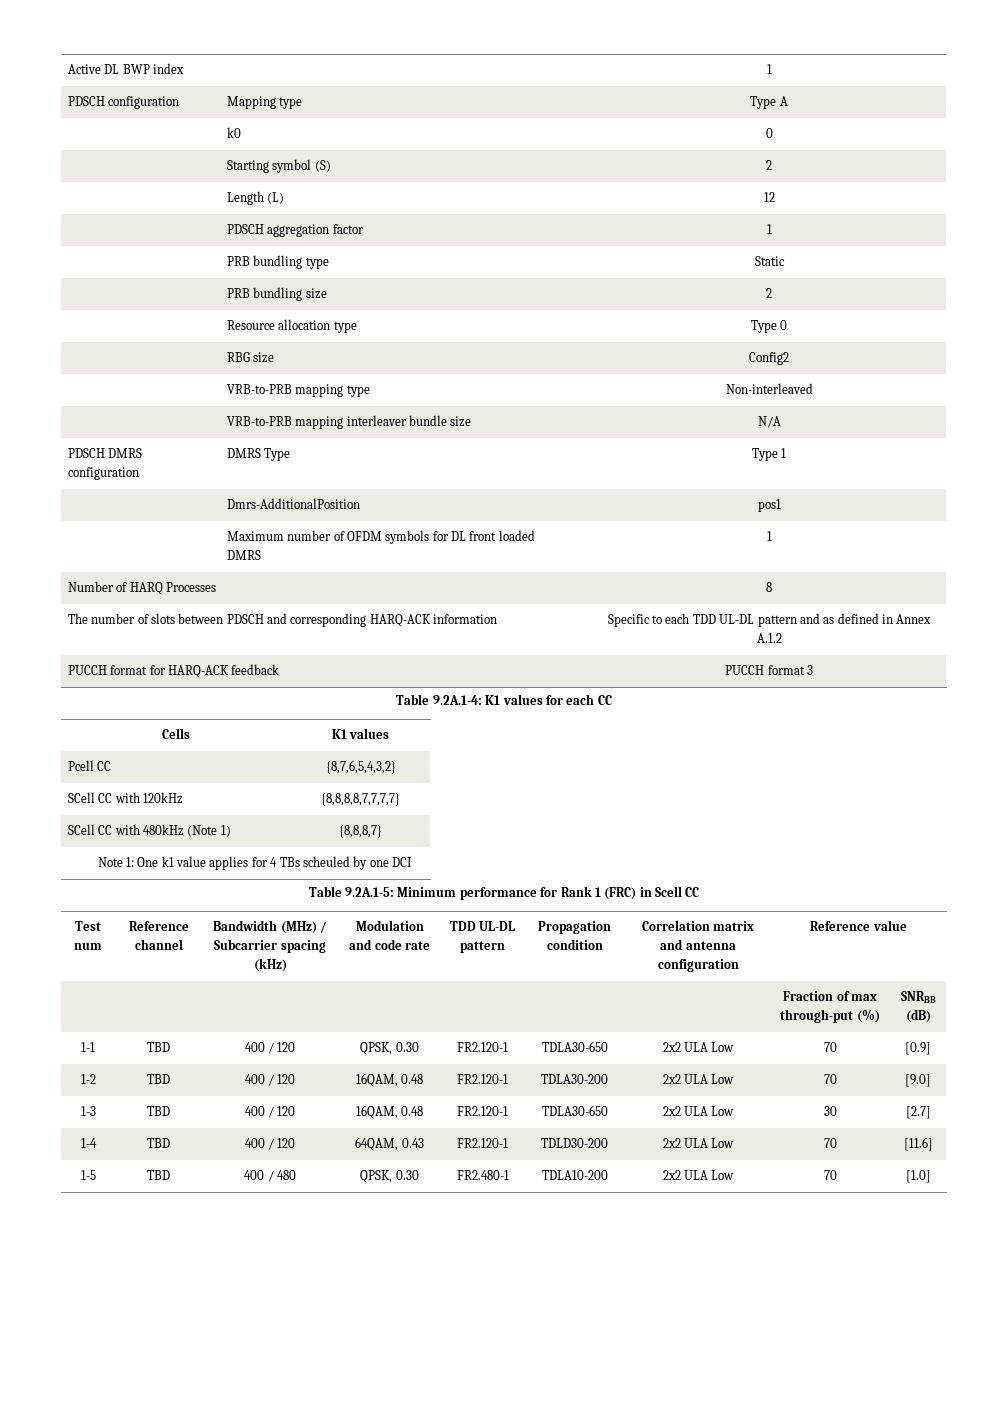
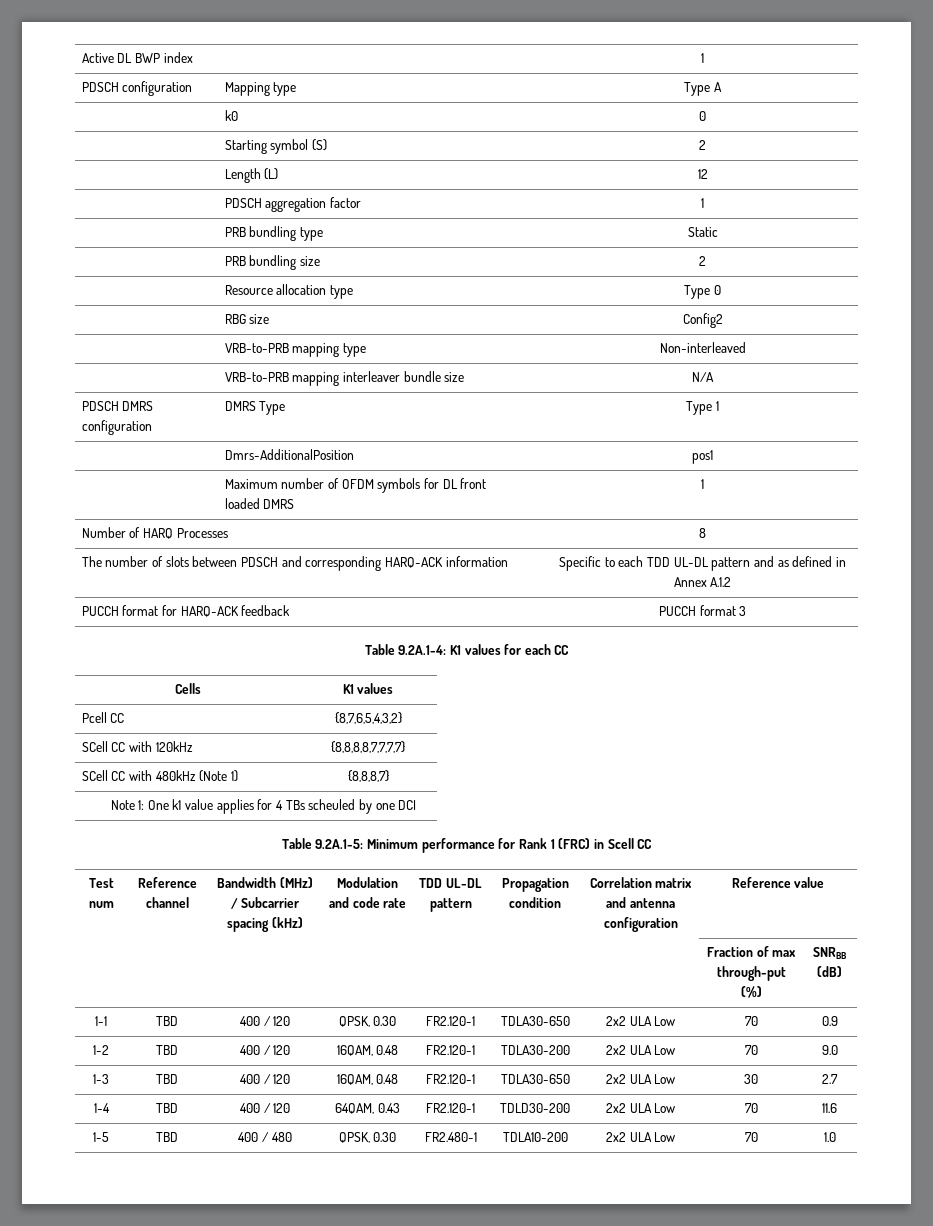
- 1-1 | TBD | 400 / 120 | QPSK, 0.30 | FR2.120-1 | TDLA30-650 | 2x2 ULA Low | 70 | [0.9]
+ 1-1 | TBD | 400 / 120 | QPSK, 0.30 | FR2.120-1 | TDLA30-650 | 2x2 ULA Low | 70 | 0.9
- 1-2 | TBD | 400 / 120 | 16QAM, 0.48 | FR2.120-1 | TDLA30-200 | 2x2 ULA Low | 70 | [9.0]
+ 1-2 | TBD | 400 / 120 | 16QAM, 0.48 | FR2.120-1 | TDLA30-200 | 2x2 ULA Low | 70 | 9.0
- 1-3 | TBD | 400 / 120 | 16QAM, 0.48 | FR2.120-1 | TDLA30-650 | 2x2 ULA Low | 30 | [2.7]
+ 1-3 | TBD | 400 / 120 | 16QAM, 0.48 | FR2.120-1 | TDLA30-650 | 2x2 ULA Low | 30 | 2.7
- 1-4 | TBD | 400 / 120 | 64QAM, 0.43 | FR2.120-1 | TDLD30-200 | 2x2 ULA Low | 70 | [11.6]
+ 1-4 | TBD | 400 / 120 | 64QAM, 0.43 | FR2.120-1 | TDLD30-200 | 2x2 ULA Low | 70 | 11.6
- 1-5 | TBD | 400 / 480 | QPSK, 0.30 | FR2.480-1 | TDLA10-200 | 2x2 ULA Low | 70 | [1.0]
+ 1-5 | TBD | 400 / 480 | QPSK, 0.30 | FR2.480-1 | TDLA10-200 | 2x2 ULA Low | 70 | 1.0

